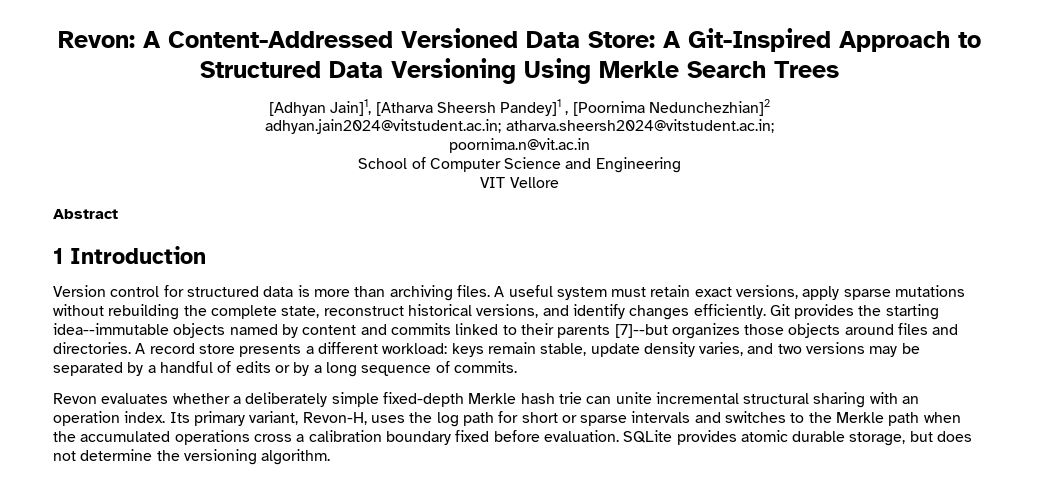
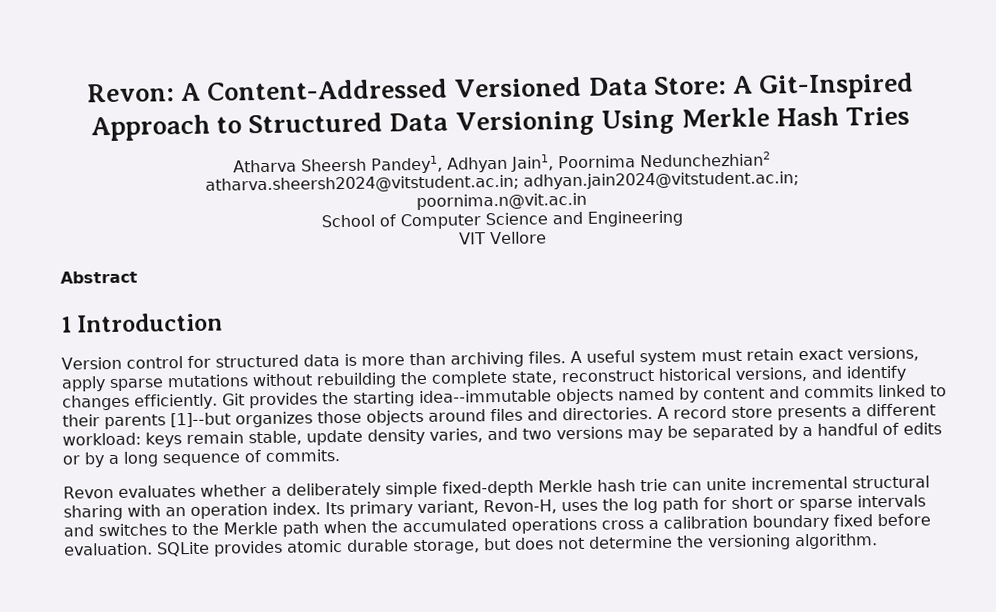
- Revon: A Content-Addressed Versioned Data Store: A Git-Inspired Approach to Structured Data Versioning Using Merkle Search Trees
- [Adhyan Jain]1, [Atharva Sheersh Pandey]1 , [Poornima Nedunchezhian]2
- adhyan.jain2024@vitstudent.ac.in; atharva.sheersh2024@vitstudent.ac.in;
+ Revon: A Content-Addressed Versioned Data Store: A Git-Inspired Approach to Structured Data Versioning Using Merkle Hash Tries
+ Atharva Sheersh Pandey1, Adhyan Jain1, Poornima Nedunchezhian2
+ atharva.sheersh2024@vitstudent.ac.in; adhyan.jain2024@vitstudent.ac.in;
- Git provides the starting idea--immutable objects named by content and commits linked to their parents [7]--but organizes those objects around files and directories.
+ Git provides the starting idea--immutable objects named by content and commits linked to their parents [1]--but organizes those objects around files and directories.

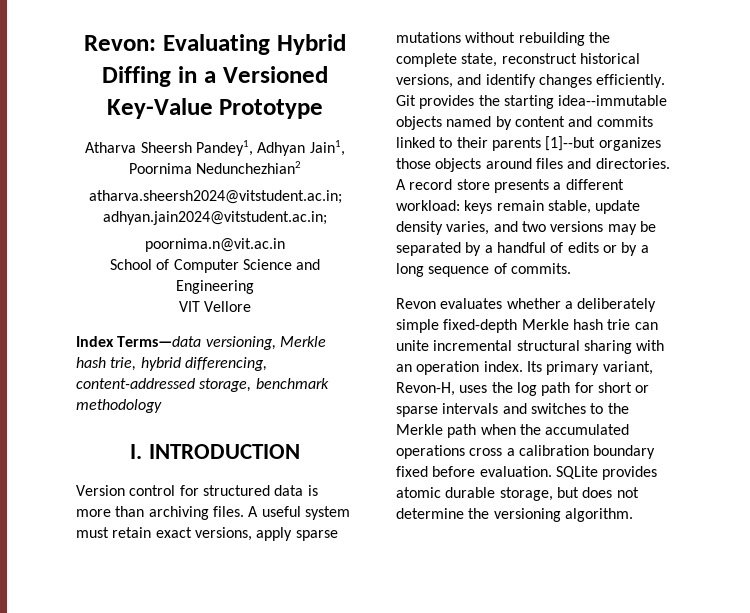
- Revon: A Content-Addressed Versioned Data Store: A Git-Inspired Approach to Structured Data Versioning Using Merkle Hash Tries
+ Revon: Evaluating Hybrid Diffing in a Versioned Key-Value Prototype
- Abstract
- 1 Introduction
+ Index Terms—data versioning, Merkle hash trie, hybrid differencing, content-addressed storage, benchmark methodology
+ I. INTRODUCTION

